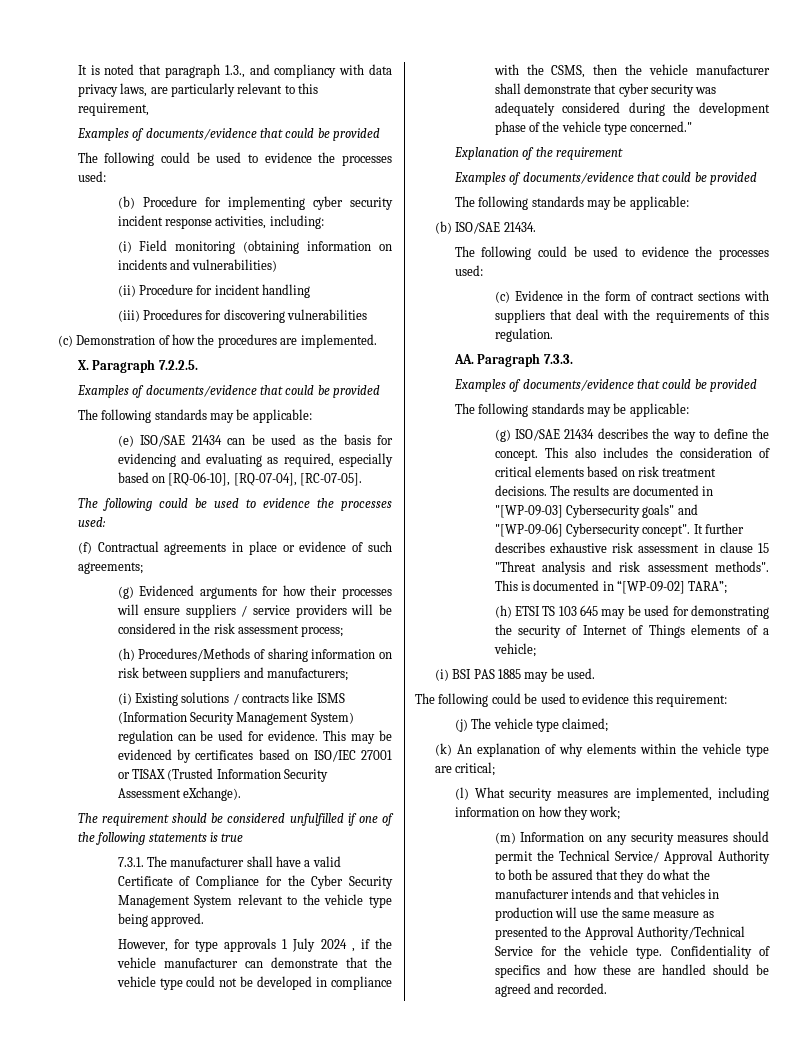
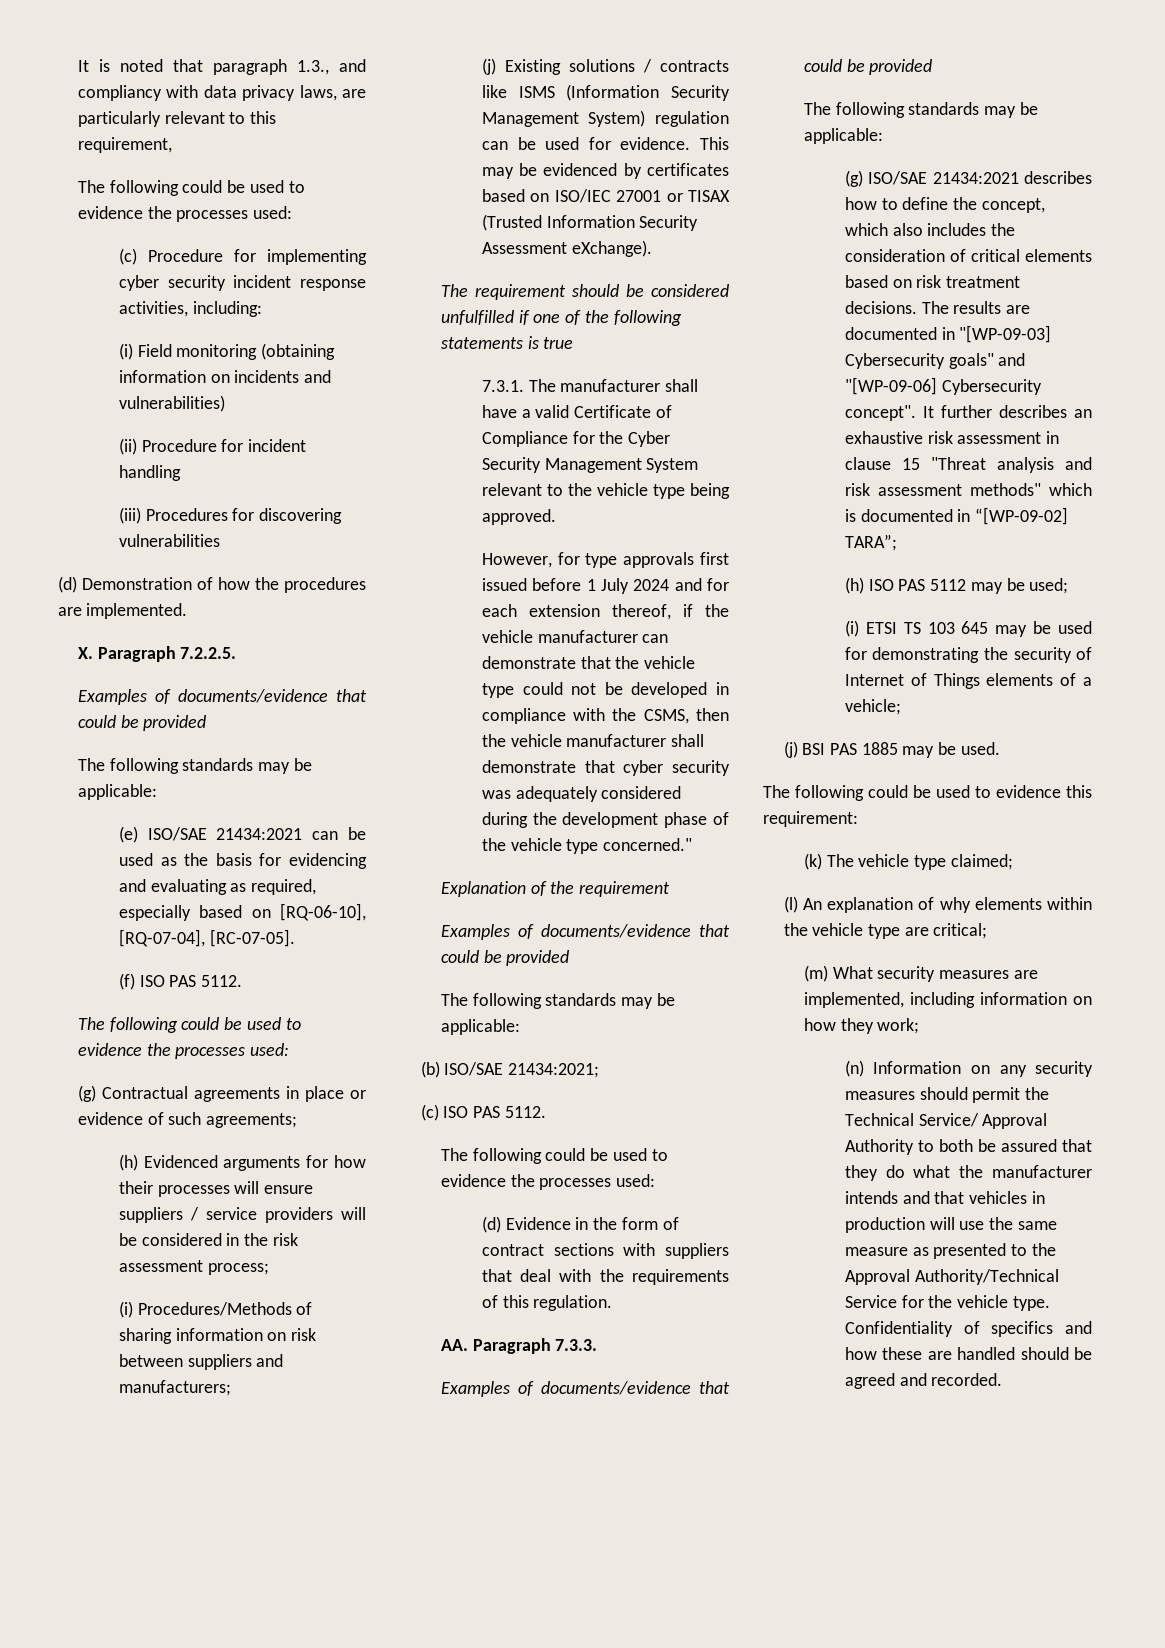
  It is noted that paragraph 1.3., and compliancy with data privacy laws, are particularly relevant to this requirement,
- Examples of documents/evidence that could be provided
- (b) Procedure for implementing cyber security incident response activities, including:
+ (c) Procedure for implementing cyber security incident response activities, including:
- (c) Demonstration of how the procedures are implemented.
+ (d) Demonstration of how the procedures are implemented.
- (e) ISO/SAE 21434 can be used as the basis for evidencing and evaluating as required, especially based on [RQ-06-10], [RQ-07-04], [RC-07-05].
+ (e) ISO/SAE 21434:2021 can be used as the basis for evidencing and evaluating as required, especially based on [RQ-06-10], [RQ-07-04], [RC-07-05].
+ (f) ISO PAS 5112.
- (f) Contractual agreements in place or evidence of such agreements;
+ (g) Contractual agreements in place or evidence of such agreements;
- (g) Evidenced arguments for how their processes will ensure suppliers / service providers will be considered in the risk assessment process;
+ (h) Evidenced arguments for how their processes will ensure suppliers / service providers will be considered in the risk assessment process;
- (h) Procedures/Methods of sharing information on risk between suppliers and manufacturers;
+ (i) Procedures/Methods of sharing information on risk between suppliers and manufacturers;
- (i) Existing solutions / contracts like ISMS (Information Security Management System) regulation can be used for evidence.
+ (j) Existing solutions / contracts like ISMS (Information Security Management System) regulation can be used for evidence.
- However, for type approvals 1 July 2024 , if the vehicle manufacturer can demonstrate that the vehicle type could not be developed in compliance with the CSMS, then the vehicle manufacturer shall demonstrate that cyber security was adequately considered during the development phase of the vehicle type concerned."
+ However, for type approvals first issued before 1 July 2024 and for each extension thereof, if the vehicle manufacturer can demonstrate that the vehicle type could not be developed in compliance with the CSMS, then the vehicle manufacturer shall demonstrate that cyber security was adequately considered during the development phase of the vehicle type concerned."
- (b) ISO/SAE 21434.
+ (b) ISO/SAE 21434:2021;
+ (c) ISO PAS 5112.
- (c) Evidence in the form of contract sections with suppliers that deal with the requirements of this regulation.
+ (d) Evidence in the form of contract sections with suppliers that deal with the requirements of this regulation.
- (g) ISO/SAE 21434 describes the way to define the concept. This also includes the consideration of critical elements based on risk treatment decisions.
+ (g) ISO/SAE 21434:2021 describes how to define the concept, which also includes the consideration of critical elements based on risk treatment decisions.
- It further describes exhaustive risk assessment in clause 15 "Threat analysis and risk assessment methods". This is documented in “[WP-09-02] TARA”;
+ It further describes an exhaustive risk assessment in clause 15 "Threat analysis and risk assessment methods" which is documented in “[WP-09-02] TARA”;
- (h) ETSI TS 103 645 may be used for demonstrating the security of Internet of Things elements of a vehicle;
+ (h) ISO PAS 5112 may be used;
+ (i) ETSI TS 103 645 may be used for demonstrating the security of Internet of Things elements of a vehicle;
- (i) BSI PAS 1885 may be used.
+ (j) BSI PAS 1885 may be used.
- (j) The vehicle type claimed;
+ (k) The vehicle type claimed;
- (k) An explanation of why elements within the vehicle type are critical;
+ (l) An explanation of why elements within the vehicle type are critical;
- (l) What security measures are implemented, including information on how they work;
+ (m) What security measures are implemented, including information on how they work;
- (m) Information on any security measures should permit the Technical Service/ Approval Authority to both be assured that they do what the manufacturer intends and that vehicles in production will use the same measure as presented to the Approval Authority/Technical Service for the vehicle type.
+ (n) Information on any security measures should permit the Technical Service/ Approval Authority to both be assured that they do what the manufacturer intends and that vehicles in production will use the same measure as presented to the Approval Authority/Technical Service for the vehicle type.

